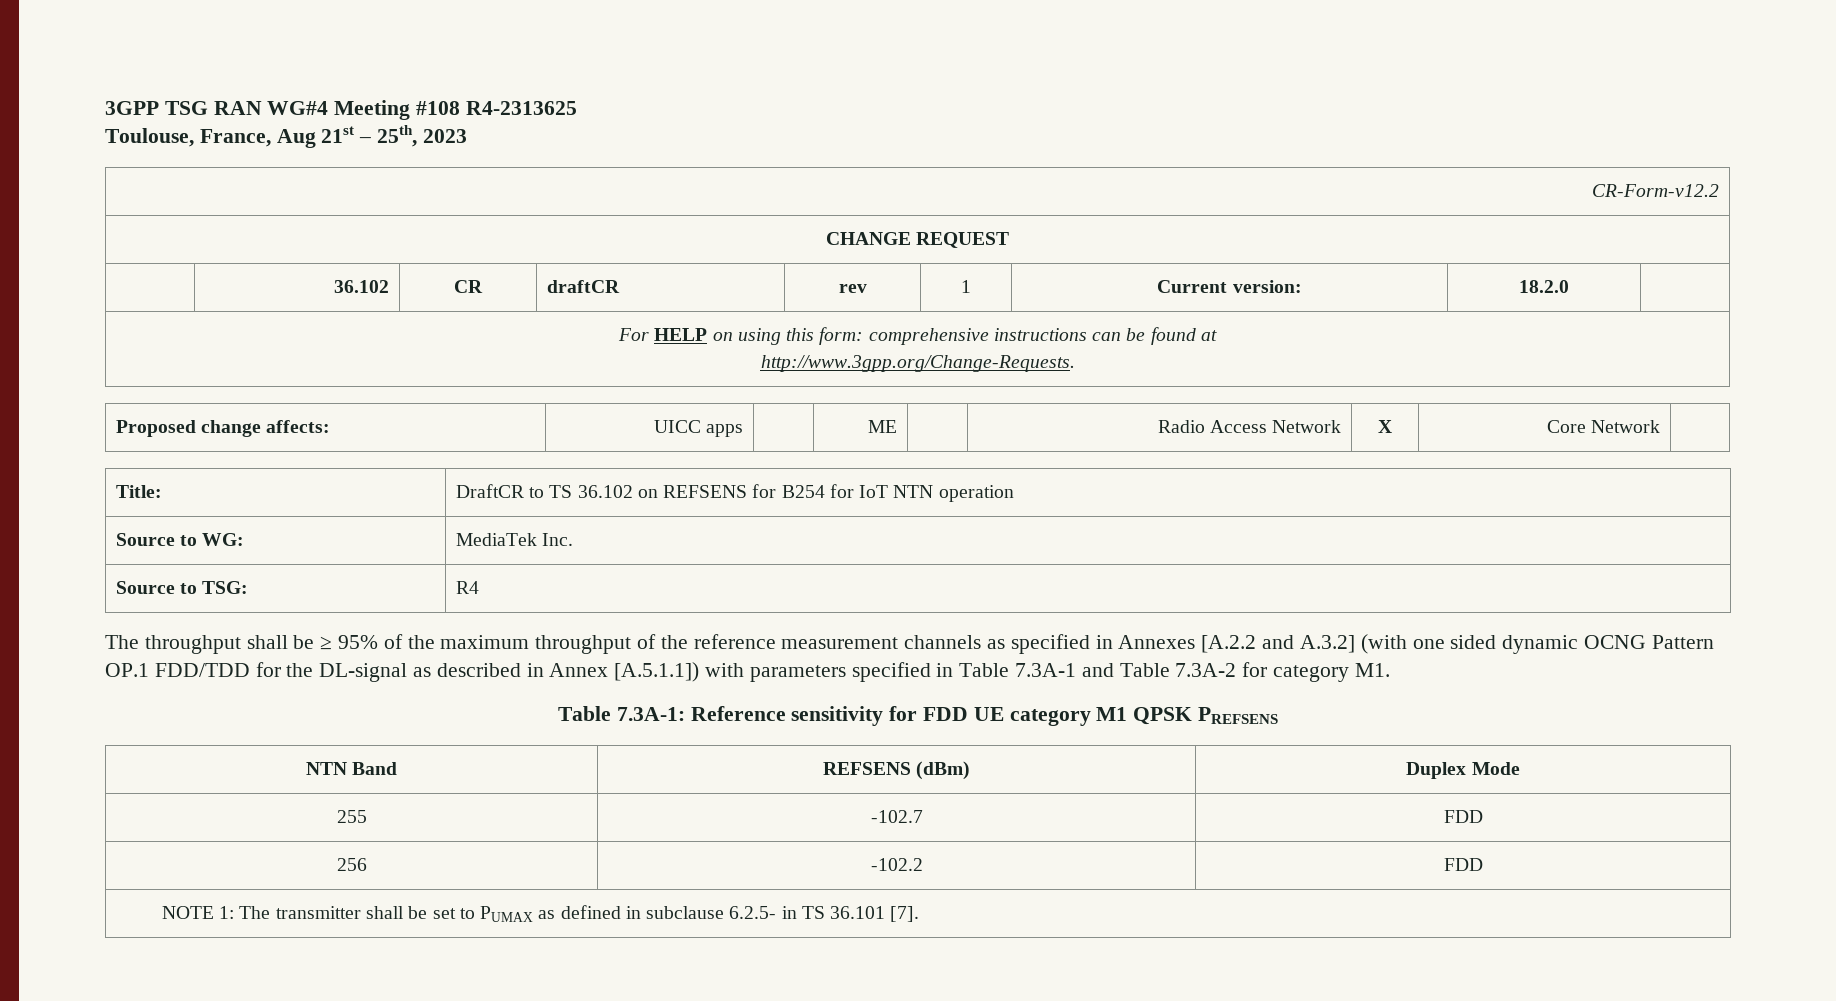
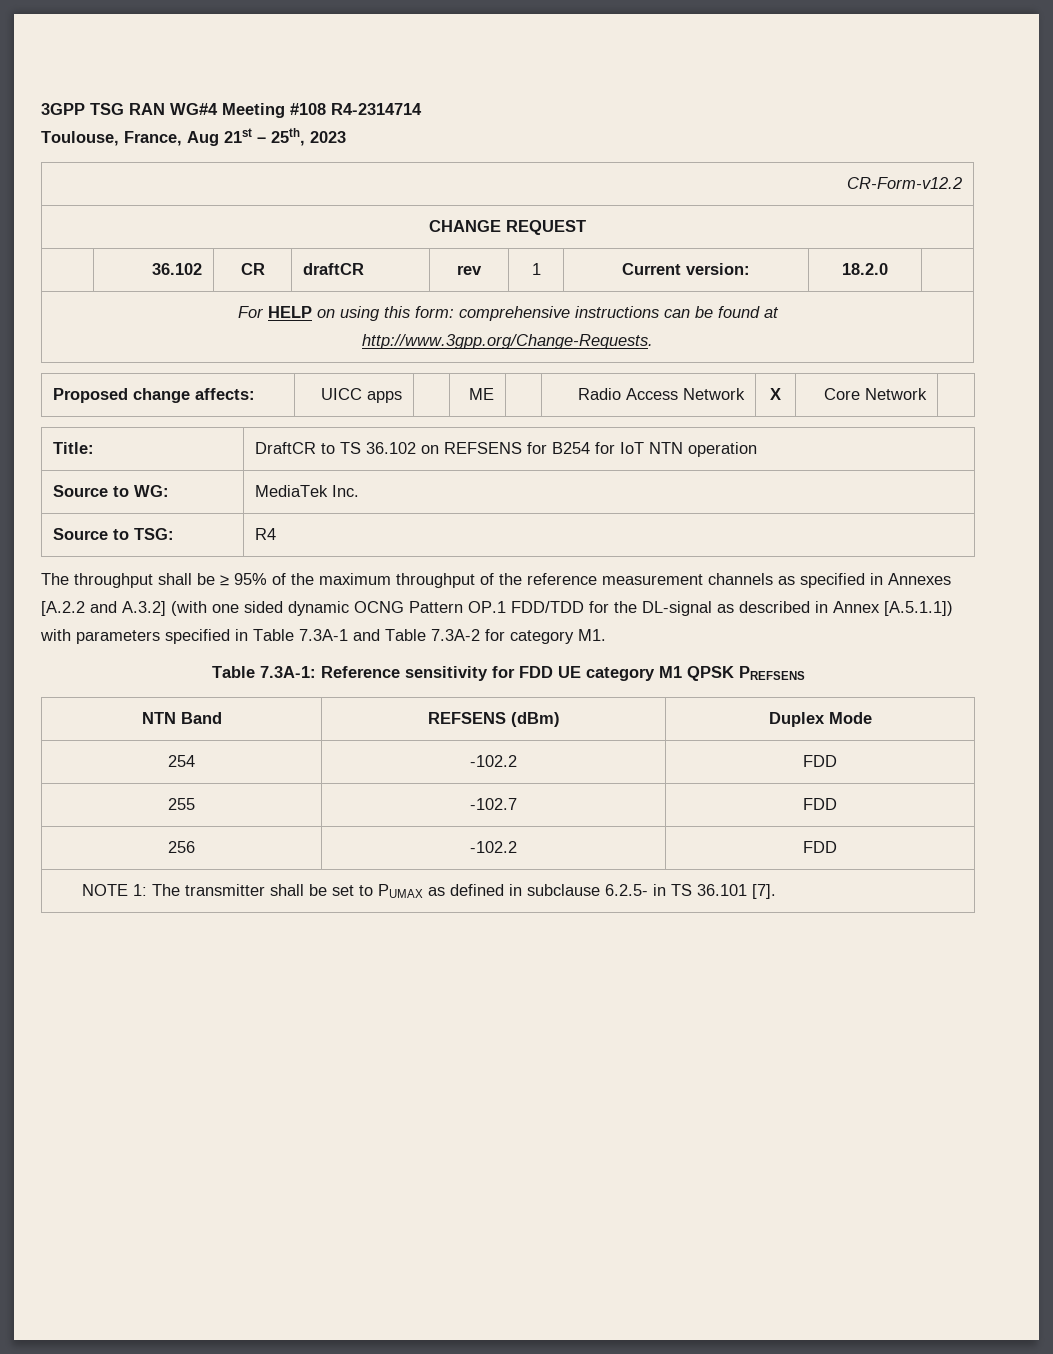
- 3GPP TSG RAN WG#4 Meeting #108 R4-2313625
+ 3GPP TSG RAN WG#4 Meeting #108 R4-2314714
+ 254 | -102.2 | FDD

